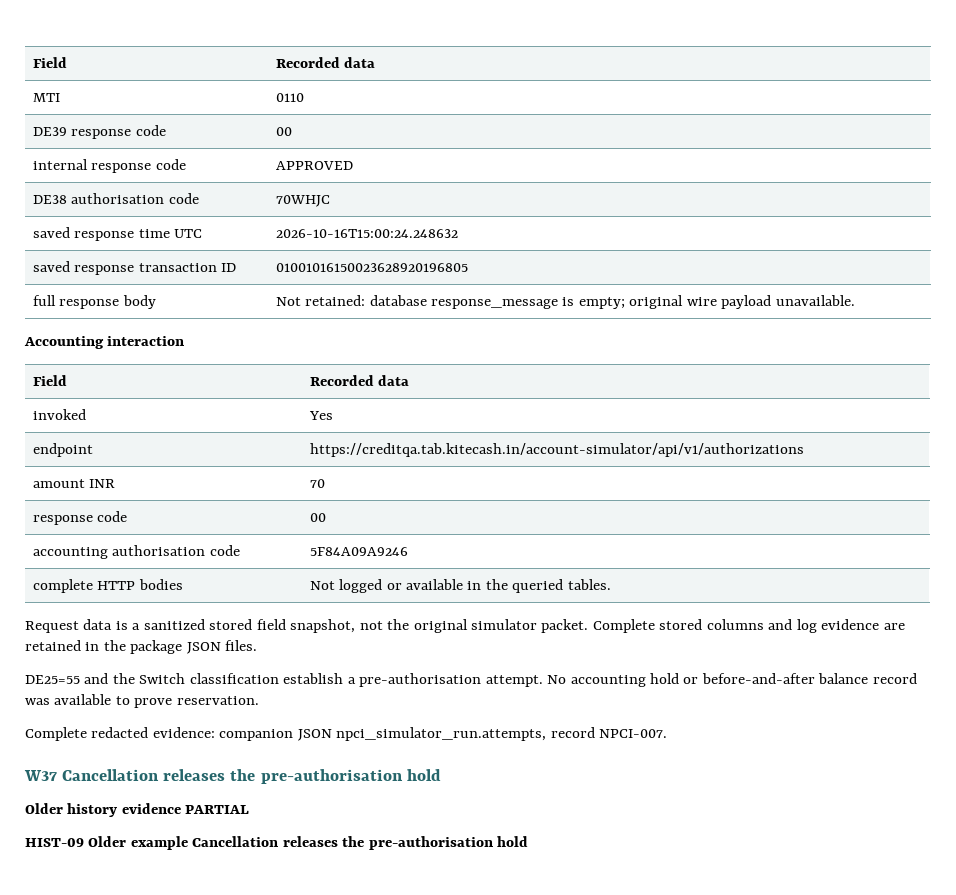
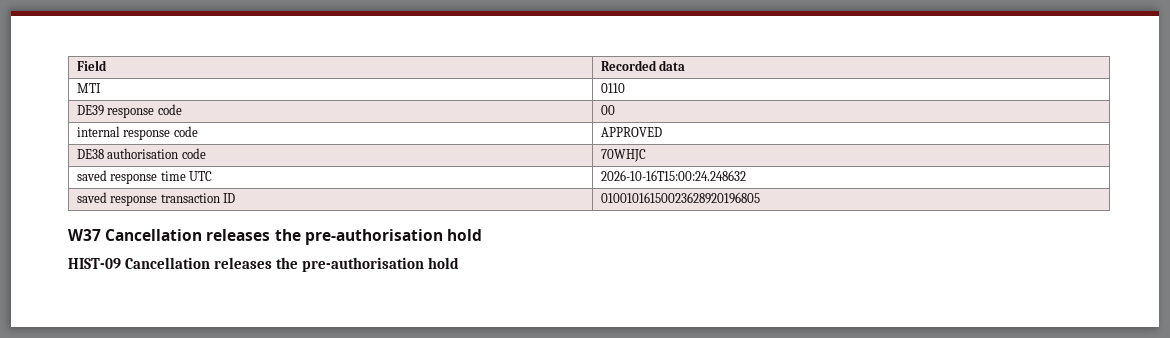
- full response body | Not retained: database response_message is empty; original wire payload unavailable.
- Accounting interaction
- Field | Recorded data
- invoked | Yes
- endpoint | https://creditqa.tab.kitecash.in/account-simulator/api/v1/authorizations
- amount INR | 70
- response code | 00
- accounting authorisation code | 5F84A09A9246
- complete HTTP bodies | Not logged or available in the queried tables.
- Request data is a sanitized stored field snapshot, not the original simulator packet. Complete stored columns and log evidence are retained in the package JSON files.
- DE25=55 and the Switch classification establish a pre-authorisation attempt. No accounting hold or before-and-after balance record was available to prove reservation.
- Complete redacted evidence: companion JSON npci_simulator_run.attempts, record NPCI-007.
- Older history evidence PARTIAL
- HIST-09 Older example Cancellation releases the pre-authorisation hold
+ HIST-09 Cancellation releases the pre-authorisation hold

